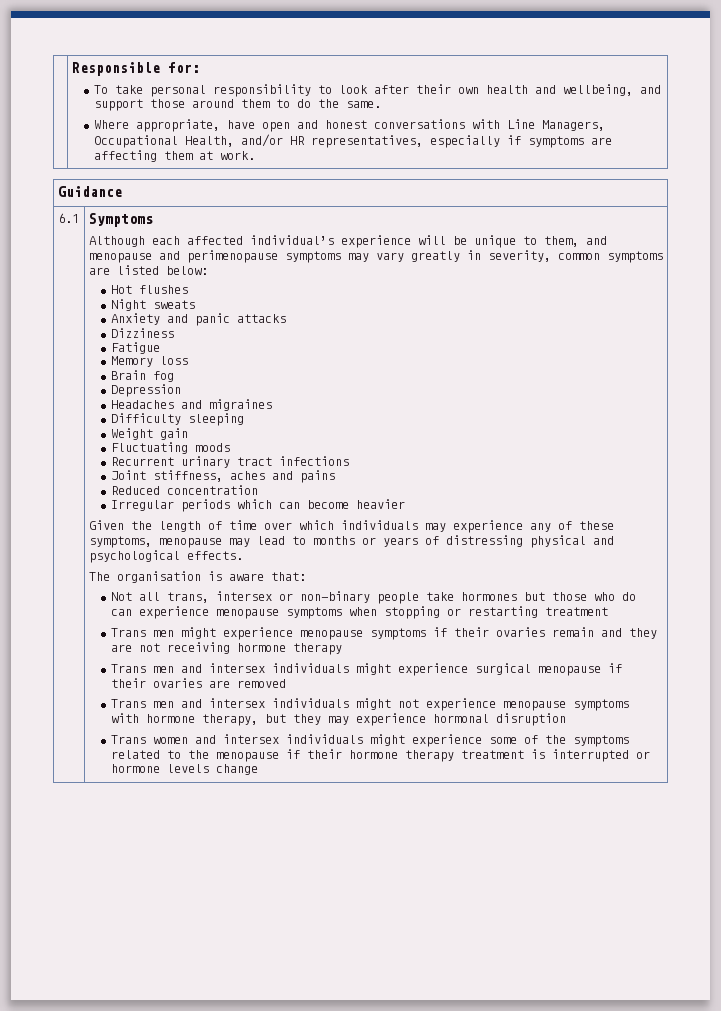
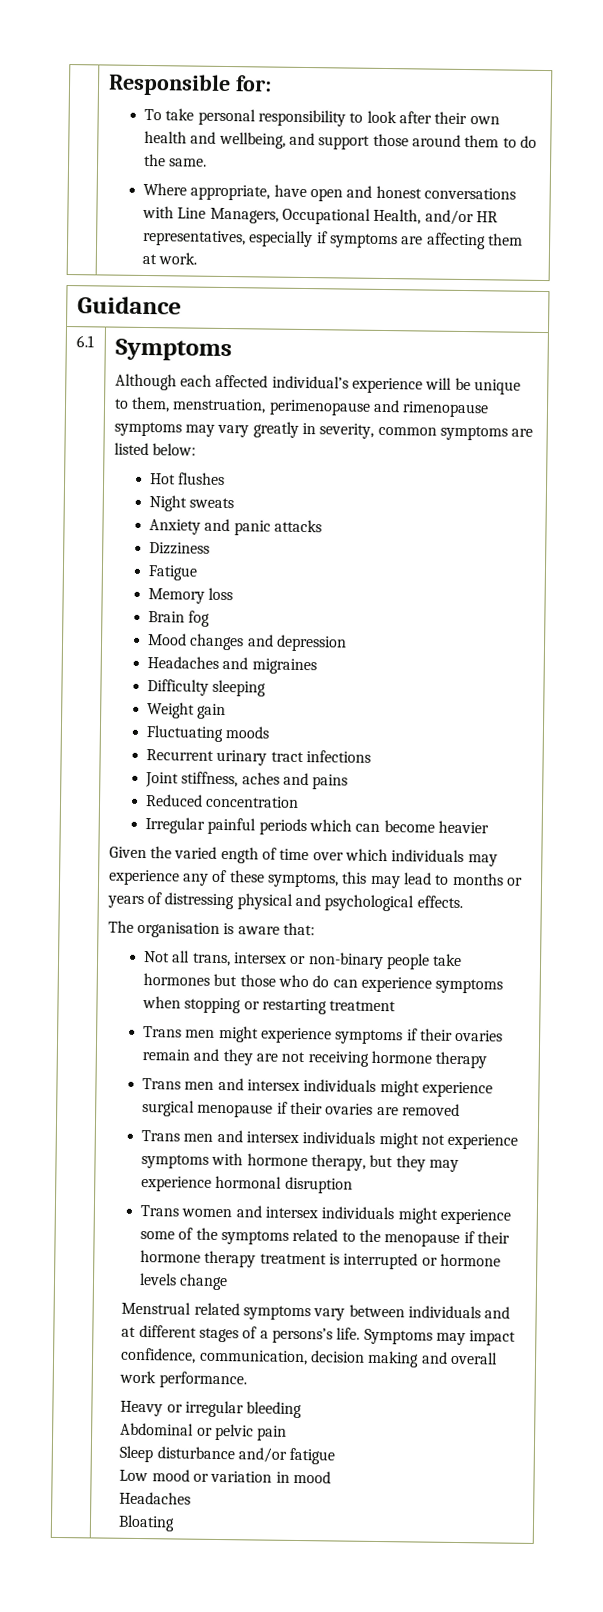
- Although each affected individual’s experience will be unique to them, and menopause and perimenopause symptoms may vary greatly in severity, common symptoms are listed below:
+ Although each affected individual’s experience will be unique to them, menstruation, perimenopause and rimenopause symptoms may vary greatly in severity, common symptoms are listed below:
- Depression
+ Mood changes and depression
- Irregular periods which can become heavier
+ Irregular painful periods which can become heavier
- Given the length of time over which individuals may experience any of these symptoms, menopause may lead to months or years of distressing physical and psychological effects.
+ Given the varied ength of time over which individuals may experience any of these symptoms, this may lead to months or years of distressing physical and psychological effects.
- Not all trans, intersex or non-binary people take hormones but those who do can experience menopause symptoms when stopping or restarting treatment
+ Not all trans, intersex or non-binary people take hormones but those who do can experience symptoms when stopping or restarting treatment
- Trans men might experience menopause symptoms if their ovaries remain and they are not receiving hormone therapy
+ Trans men might experience symptoms if their ovaries remain and they are not receiving hormone therapy
- Trans men and intersex individuals might not experience menopause symptoms with hormone therapy, but they may experience hormonal disruption
+ Trans men and intersex individuals might not experience symptoms with hormone therapy, but they may experience hormonal disruption
+ Menstrual related symptoms vary between individuals and at different stages of a persons’s life. Symptoms may impact confidence, communication, decision making and overall work performance.
+ Heavy or irregular bleeding
+ Abdominal or pelvic pain
+ Sleep disturbance and/or fatigue
+ Low mood or variation in mood
+ Headaches
+ Bloating

